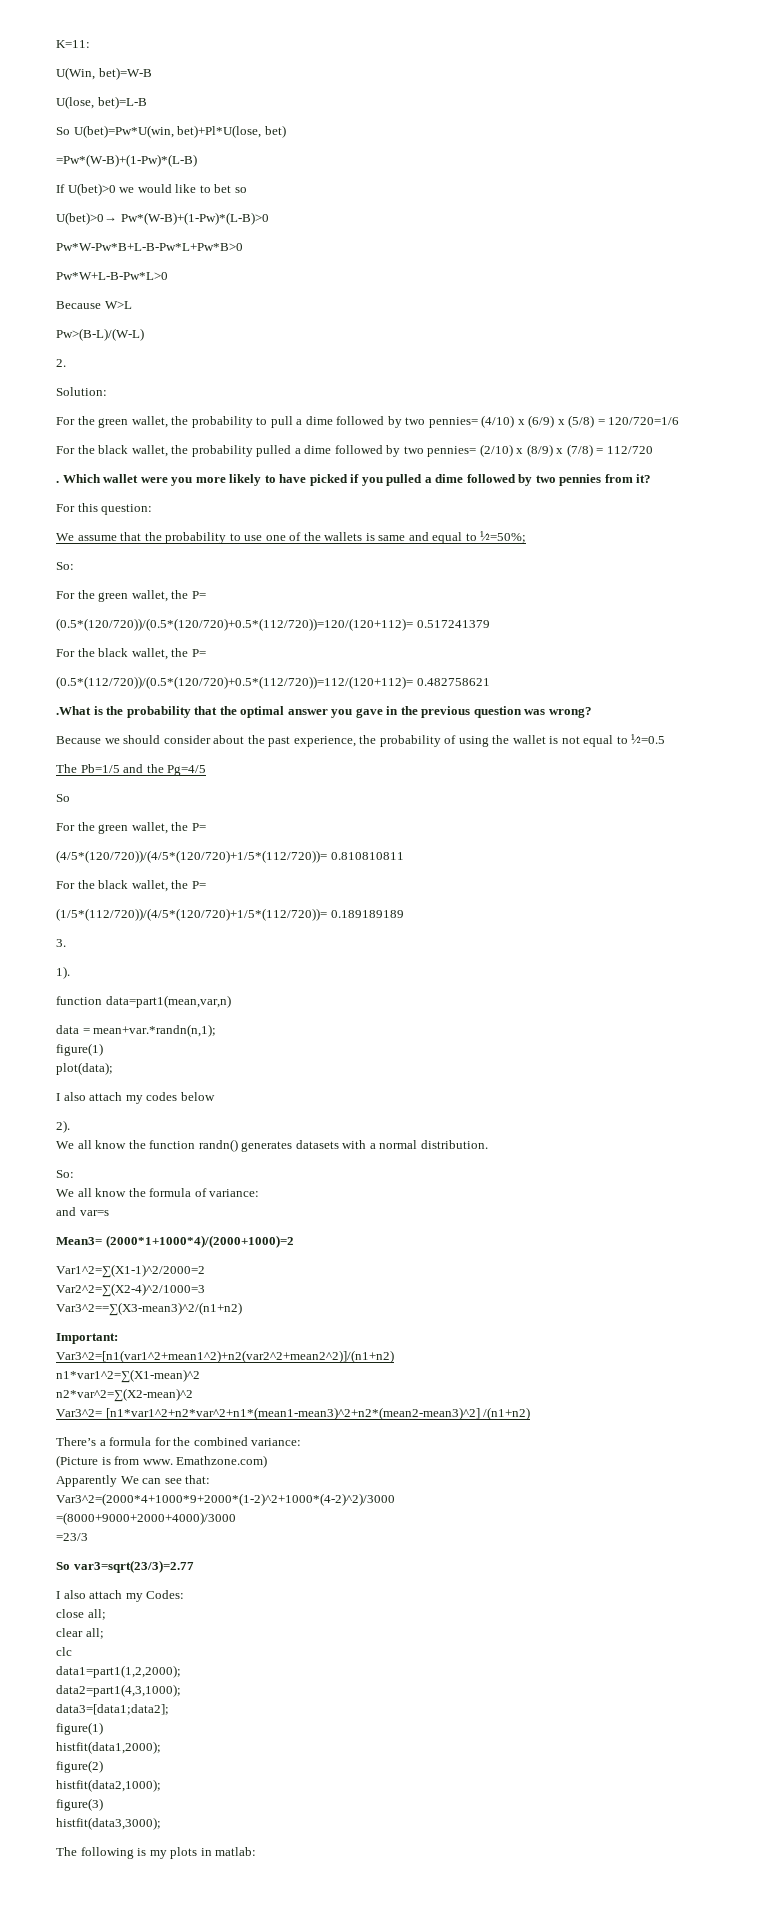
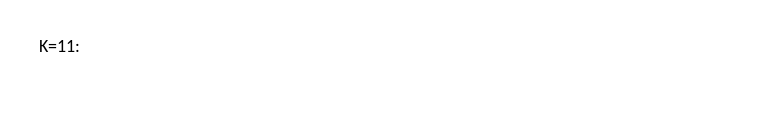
- U(Win, bet)=W-B
- U(lose, bet)=L-B
- So U(bet)=Pw*U(win, bet)+Pl*U(lose, bet)
- =Pw*(W-B)+(1-Pw)*(L-B)
- If U(bet)>0 we would like to bet so
- U(bet)>0→ Pw*(W-B)+(1-Pw)*(L-B)>0
- Pw*W-Pw*B+L-B-Pw*L+Pw*B>0
- Pw*W+L-B-Pw*L>0
- Because W>L
- Pw>(B-L)/(W-L)
- 2.
- Solution:
- For the green wallet, the probability to pull a dime followed by two pennies= (4/10) x (6/9) x (5/8) = 120/720=1/6
- For the black wallet, the probability pulled a dime followed by two pennies= (2/10) x (8/9) x (7/8) = 112/720
- . Which wallet were you more likely to have picked if you pulled a dime followed by two pennies from it?
- For this question:
- We assume that the probability to use one of the wallets is same and equal to ½=50%;
- So:
- For the green wallet, the P=
- (0.5*(120/720))/(0.5*(120/720)+0.5*(112/720))=120/(120+112)= 0.517241379
- For the black wallet, the P=
- (0.5*(112/720))/(0.5*(120/720)+0.5*(112/720))=112/(120+112)= 0.482758621
- .What is the probability that the optimal answer you gave in the previous question was wrong?
- Because we should consider about the past experience, the probability of using the wallet is not equal to ½=0.5
- The Pb=1/5 and the Pg=4/5
- So
- For the green wallet, the P=
- (4/5*(120/720))/(4/5*(120/720)+1/5*(112/720))= 0.810810811
- For the black wallet, the P=
- (1/5*(112/720))/(4/5*(120/720)+1/5*(112/720))= 0.189189189
- 3.
- 1).
- function data=part1(mean,var,n)
- data = mean+var.*randn(n,1);
- figure(1)
- plot(data);
- I also attach my codes below
- 2).
- We all know the function randn() generates datasets with a normal distribution.
- So:
- We all know the formula of variance:
- and var=s
- Mean3= (2000*1+1000*4)/(2000+1000)=2
- Var1^2=∑(X1-1)^2/2000=2
- Var2^2=∑(X2-4)^2/1000=3
- Var3^2==∑(X3-mean3)^2/(n1+n2)
- Important:
- Var3^2=[n1(var1^2+mean1^2)+n2(var2^2+mean2^2)]/(n1+n2)
- n1*var1^2=∑(X1-mean)^2
- n2*var^2=∑(X2-mean)^2
- Var3^2= [n1*var1^2+n2*var^2+n1*(mean1-mean3)^2+n2*(mean2-mean3)^2] /(n1+n2)
- There’s a formula for the combined variance:
- (Picture is from www. Emathzone.com)
- Apparently We can see that:
- Var3^2=(2000*4+1000*9+2000*(1-2)^2+1000*(4-2)^2)/3000
- =(8000+9000+2000+4000)/3000
- =23/3
- So var3=sqrt(23/3)=2.77
- I also attach my Codes:
- close all;
- clear all;
- clc
- data1=part1(1,2,2000);
- data2=part1(4,3,1000);
- data3=[data1;data2];
- figure(1)
- histfit(data1,2000);
- figure(2)
- histfit(data2,1000);
- figure(3)
- histfit(data3,3000);
- The following is my plots in matlab:

